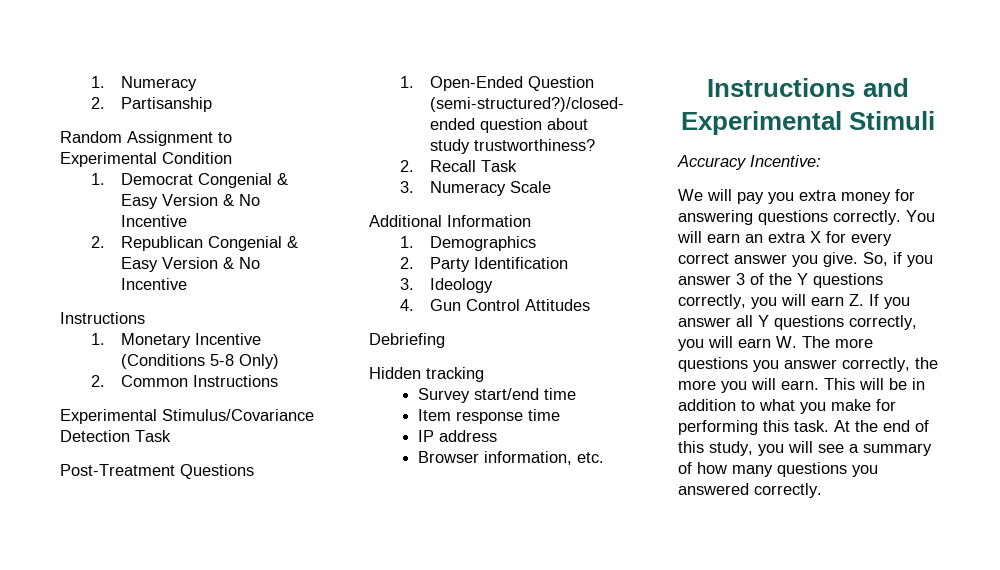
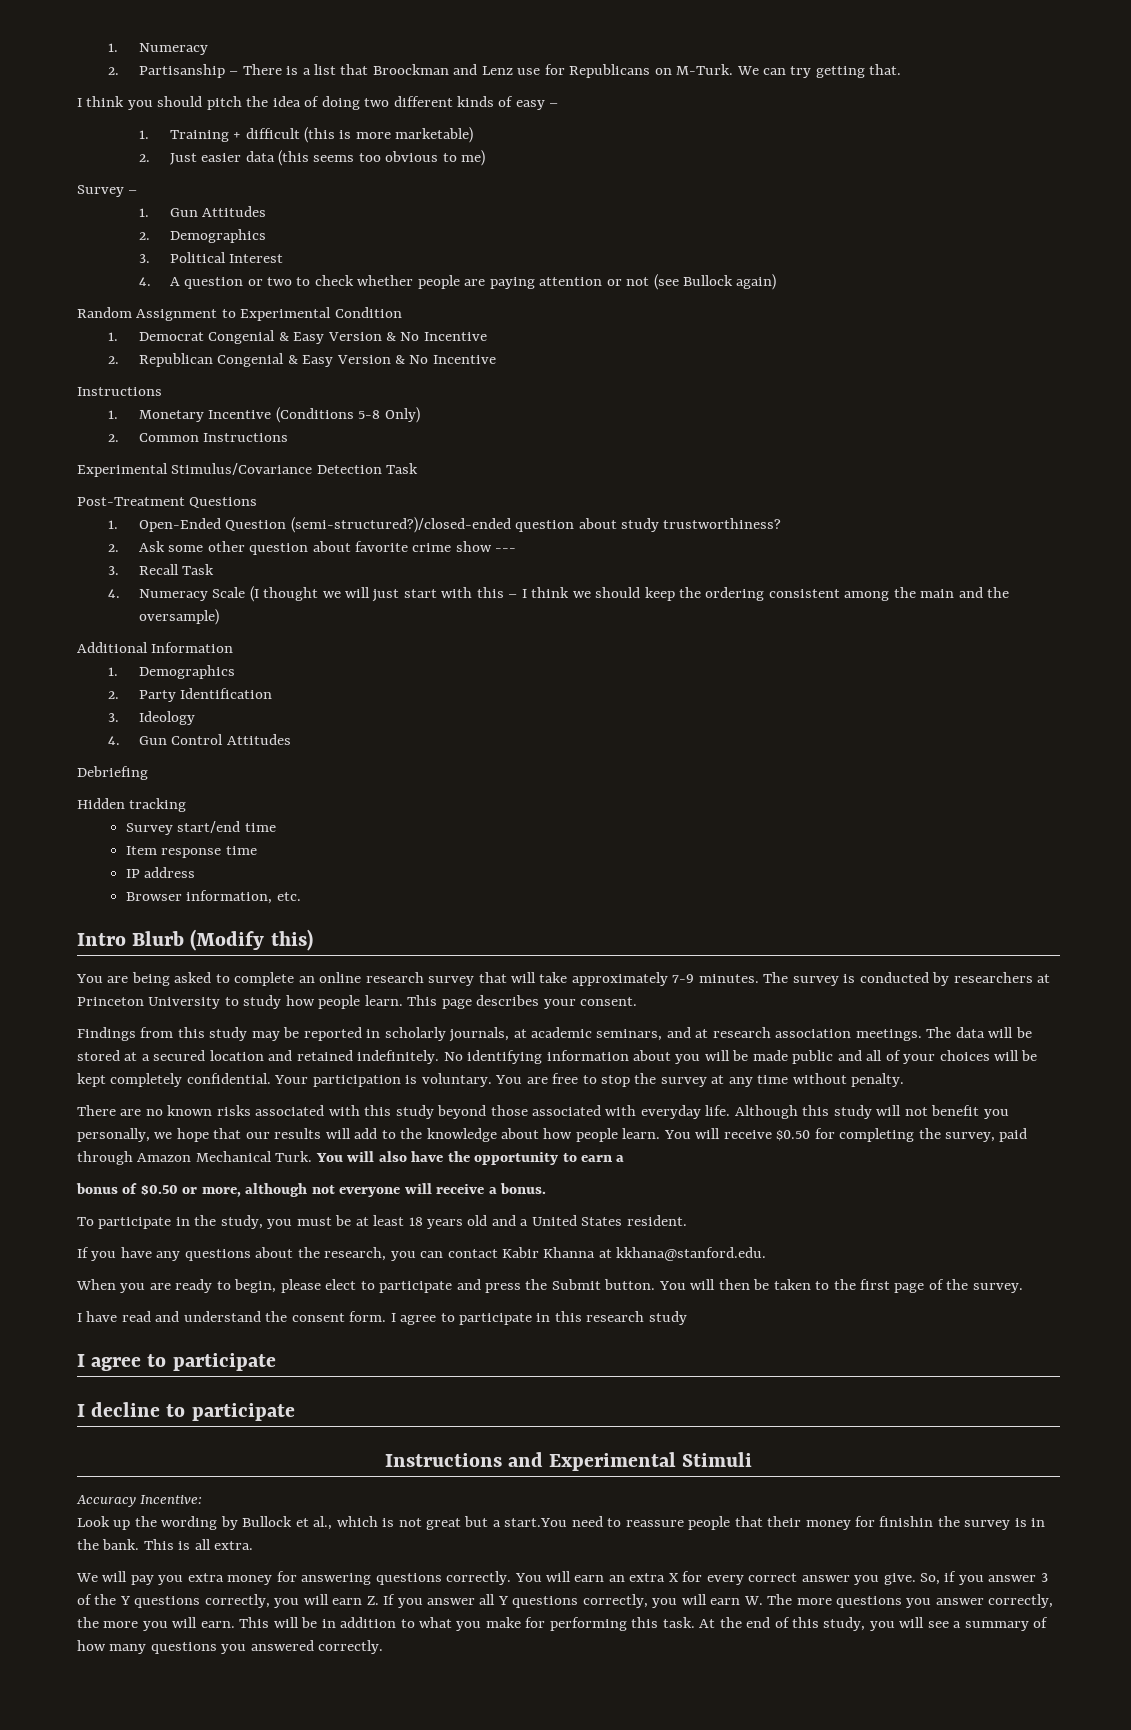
- 2. Partisanship
+ 2. Partisanship – There is a list that Broockman and Lenz use for Republicans on M-Turk. We can try getting that.
+ I think you should pitch the idea of doing two different kinds of easy –
+ 1. Training + difficult (this is more marketable)
+ 2. Just easier data (this seems too obvious to me)
+ Survey –
+ 1. Gun Attitudes
+ 2. Demographics
+ 3. Political Interest
+ 4. A question or two to check whether people are paying attention or not (see Bullock again)
- 2. Recall Task
+ 2. Ask some other question about favorite crime show ---
+ 3. Recall Task
- 3. Numeracy Scale
+ 4. Numeracy Scale (I thought we will just start with this – I think we should keep the ordering consistent among the main and the oversample)
+ Intro Blurb (Modify this)
+ You are being asked to complete an online research survey that will take approximately 7-9 minutes. The survey is conducted by researchers at Princeton University to study how people learn. This page describes your consent.
+ Findings from this study may be reported in scholarly journals, at academic seminars, and at research association meetings. The data will be stored at a secured location and retained indefinitely. No identifying information about you will be made public and all of your choices will be kept completely confidential. Your participation is voluntary. You are free to stop the survey at any time without penalty.
+ There are no known risks associated with this study beyond those associated with everyday life. Although this study will not benefit you personally, we hope that our results will add to the knowledge about how people learn. You will receive $0.50 for completing the survey, paid through Amazon Mechanical Turk. You will also have the opportunity to earn a
+ bonus of $0.50 or more, although not everyone will receive a bonus.
+ To participate in the study, you must be at least 18 years old and a United States resident.
+ If you have any questions about the research, you can contact Kabir Khanna at kkhana@stanford.edu.
+ When you are ready to begin, please elect to participate and press the Submit button. You will then be taken to the first page of the survey.
+ I have read and understand the consent form. I agree to participate in this research study
+ I agree to participate
+ I decline to participate
+ Look up the wording by Bullock et al., which is not great but a start.You need to reassure people that their money for finishin the survey is in the bank. This is all extra.

